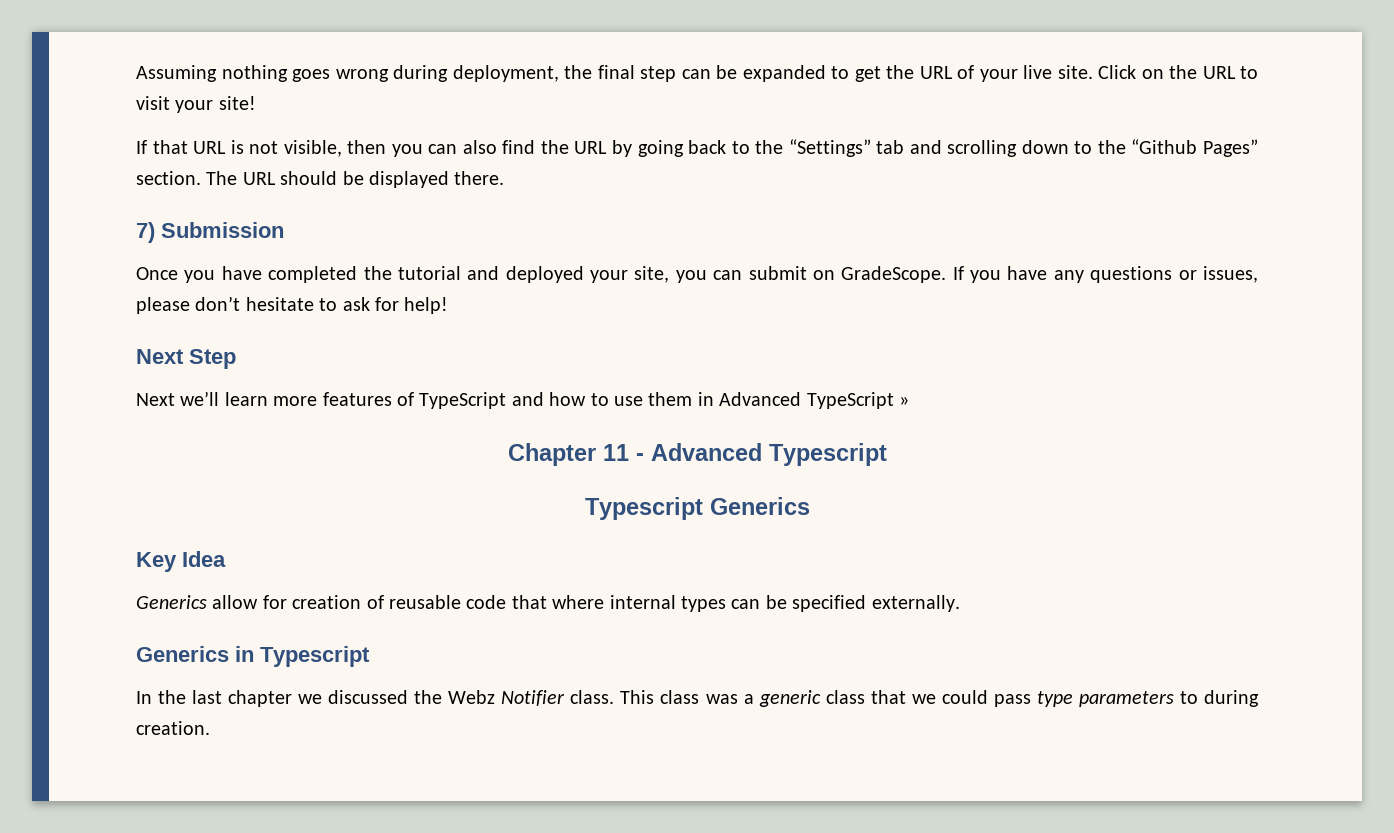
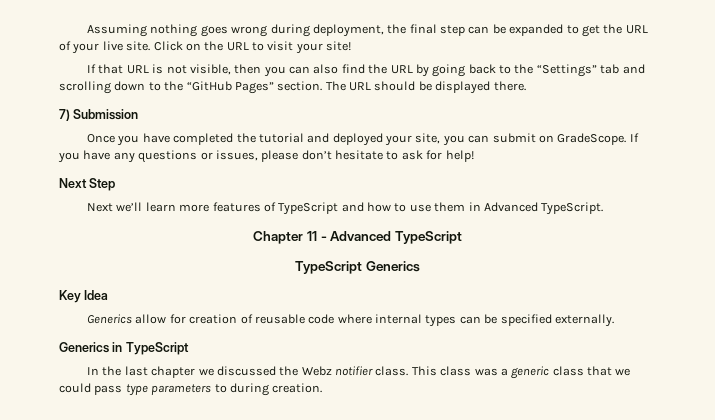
- If that URL is not visible, then you can also find the URL by going back to the “Settings” tab and scrolling down to the “Github Pages” section.
+ If that URL is not visible, then you can also find the URL by going back to the “Settings” tab and scrolling down to the “GitHub Pages” section.
- Next we’ll learn more features of TypeScript and how to use them in Advanced TypeScript »
+ Next we’ll learn more features of TypeScript and how to use them in Advanced TypeScript.
- Chapter 11 - Advanced Typescript
- Typescript Generics
+ Chapter 11 - Advanced TypeScript
+ TypeScript Generics
- Generics allow for creation of reusable code that where internal types can be specified externally.
+ Generics allow for creation of reusable code where internal types can be specified externally.
- Generics in Typescript
+ Generics in TypeScript
- In the last chapter we discussed the Webz Notifier class.
+ In the last chapter we discussed the Webz notifier class.

